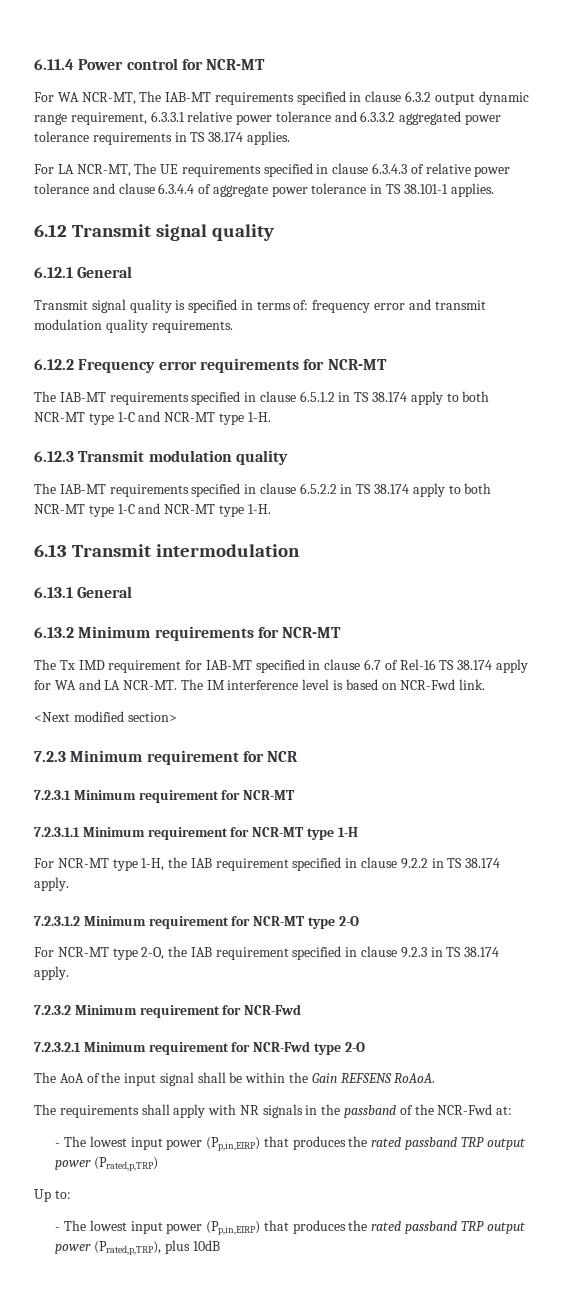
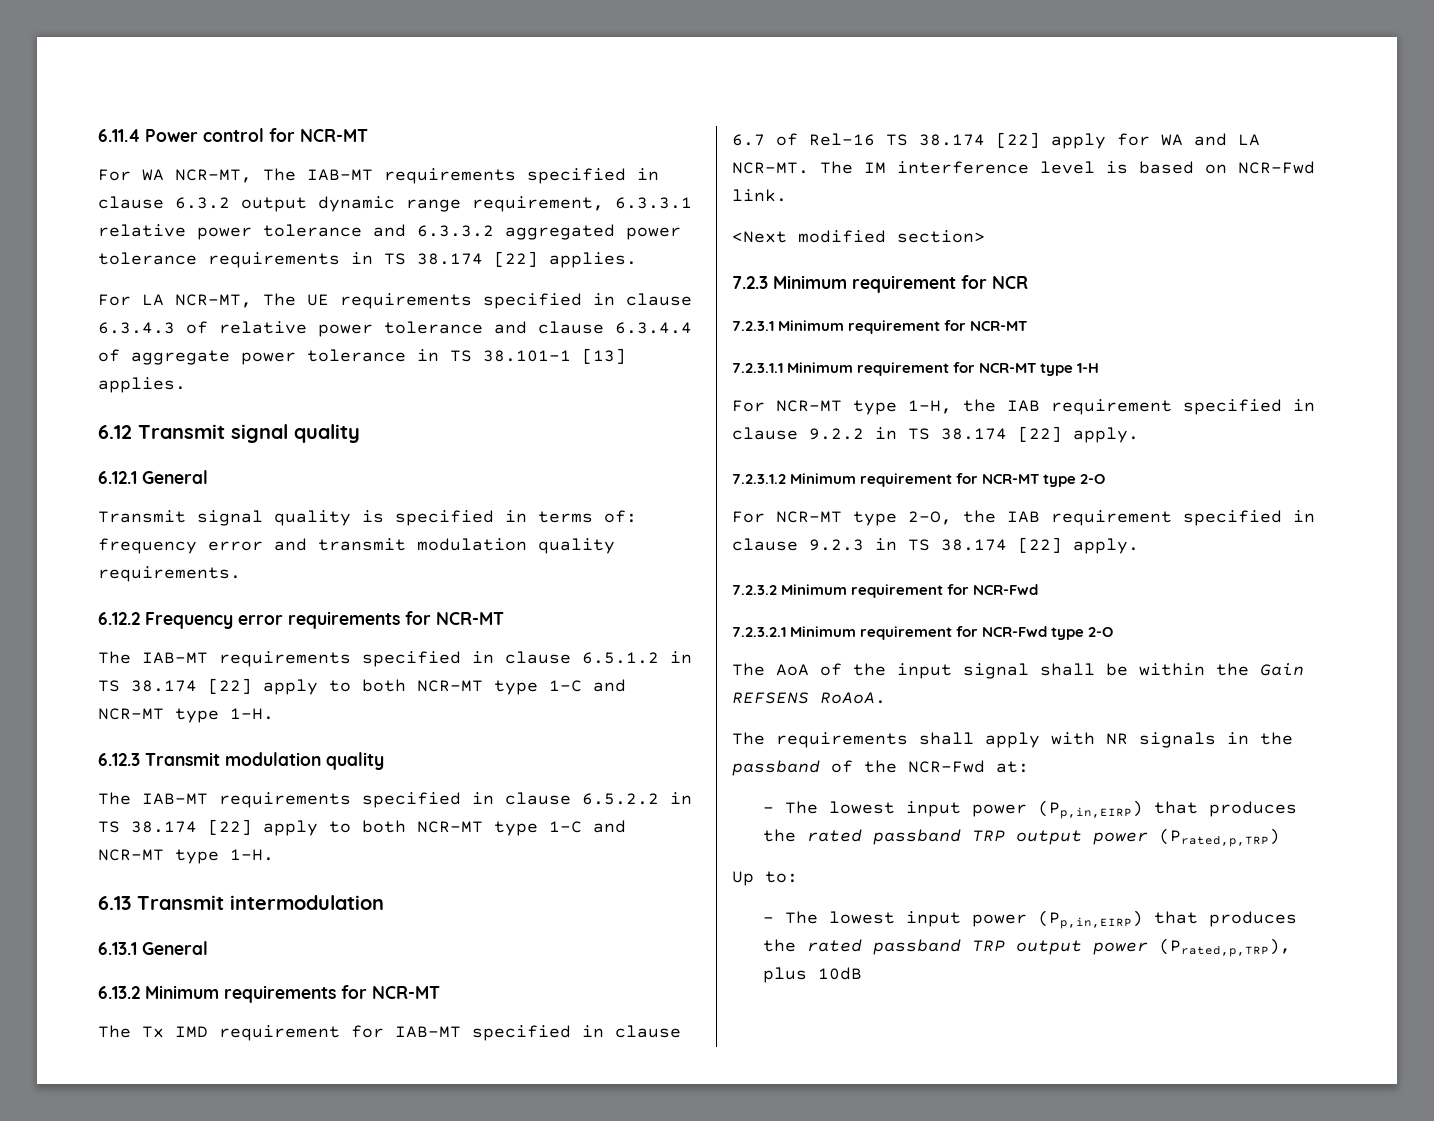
- For WA NCR-MT, The IAB-MT requirements specified in clause 6.3.2 output dynamic range requirement, 6.3.3.1 relative power tolerance and 6.3.3.2 aggregated power tolerance requirements in TS 38.174 applies.
+ For WA NCR-MT, The IAB-MT requirements specified in clause 6.3.2 output dynamic range requirement, 6.3.3.1 relative power tolerance and 6.3.3.2 aggregated power tolerance requirements in TS 38.174 [22] applies.
- For LA NCR-MT, The UE requirements specified in clause 6.3.4.3 of relative power tolerance and clause 6.3.4.4 of aggregate power tolerance in TS 38.101-1 applies.
+ For LA NCR-MT, The UE requirements specified in clause 6.3.4.3 of relative power tolerance and clause 6.3.4.4 of aggregate power tolerance in TS 38.101-1 [13] applies.
- The IAB-MT requirements specified in clause 6.5.1.2 in TS 38.174 apply to both NCR-MT type 1-C and NCR-MT type 1-H.
+ The IAB-MT requirements specified in clause 6.5.1.2 in TS 38.174 [22] apply to both NCR-MT type 1-C and NCR-MT type 1-H.
- The IAB-MT requirements specified in clause 6.5.2.2 in TS 38.174 apply to both NCR-MT type 1-C and NCR-MT type 1-H.
+ The IAB-MT requirements specified in clause 6.5.2.2 in TS 38.174 [22] apply to both NCR-MT type 1-C and NCR-MT type 1-H.
- The Tx IMD requirement for IAB-MT specified in clause 6.7 of Rel-16 TS 38.174 apply for WA and LA NCR-MT.
+ The Tx IMD requirement for IAB-MT specified in clause 6.7 of Rel-16 TS 38.174 [22] apply for WA and LA NCR-MT.
- For NCR-MT type 1-H, the IAB requirement specified in clause 9.2.2 in TS 38.174 apply.
+ For NCR-MT type 1-H, the IAB requirement specified in clause 9.2.2 in TS 38.174 [22] apply.
- For NCR-MT type 2-O, the IAB requirement specified in clause 9.2.3 in TS 38.174 apply.
+ For NCR-MT type 2-O, the IAB requirement specified in clause 9.2.3 in TS 38.174 [22] apply.

